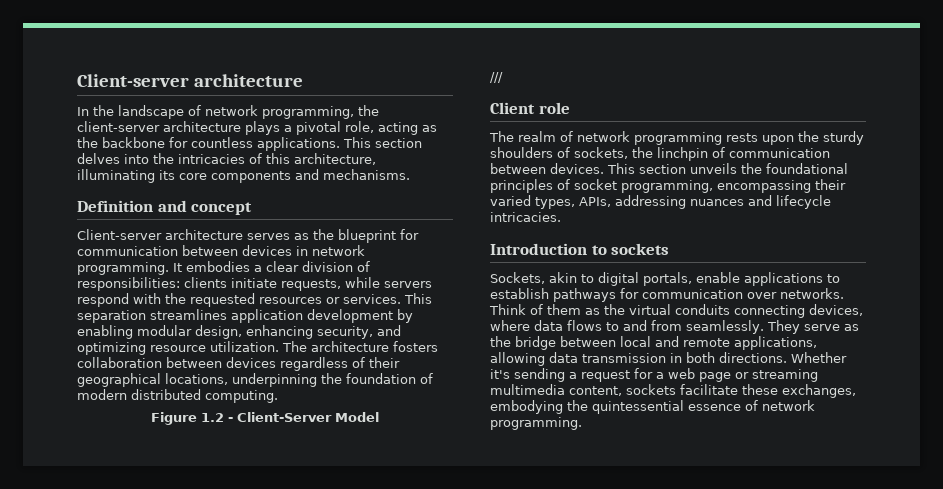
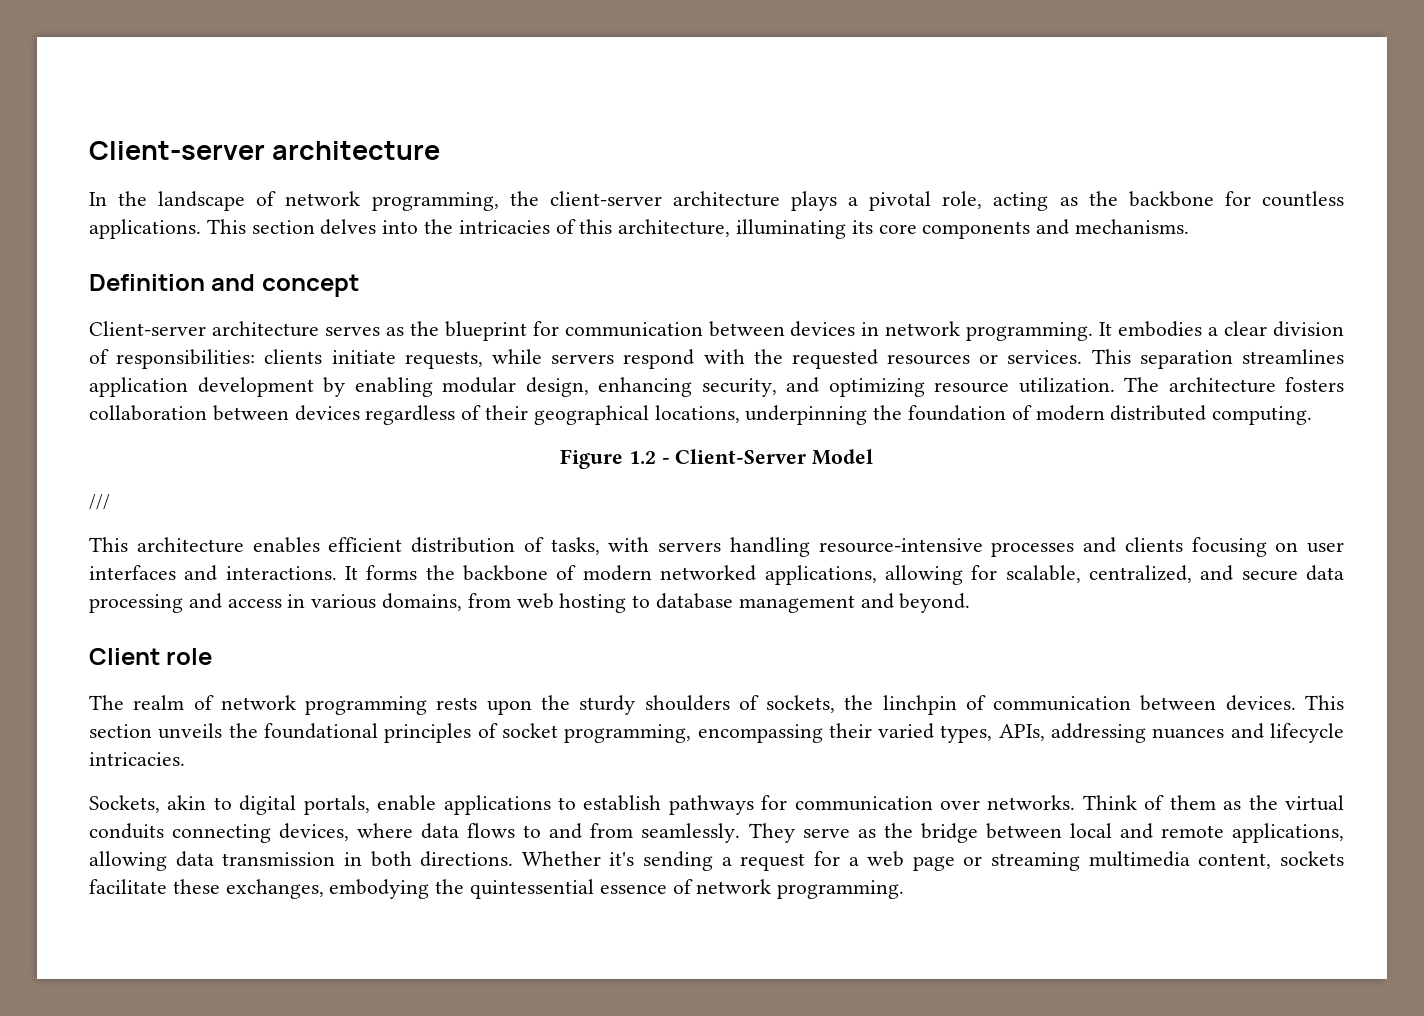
+ This architecture enables efficient distribution of tasks, with servers handling resource-intensive processes and clients focusing on user interfaces and interactions. It forms the backbone of modern networked applications, allowing for scalable, centralized, and secure data processing and access in various domains, from web hosting to database management and beyond.
- Introduction to sockets

